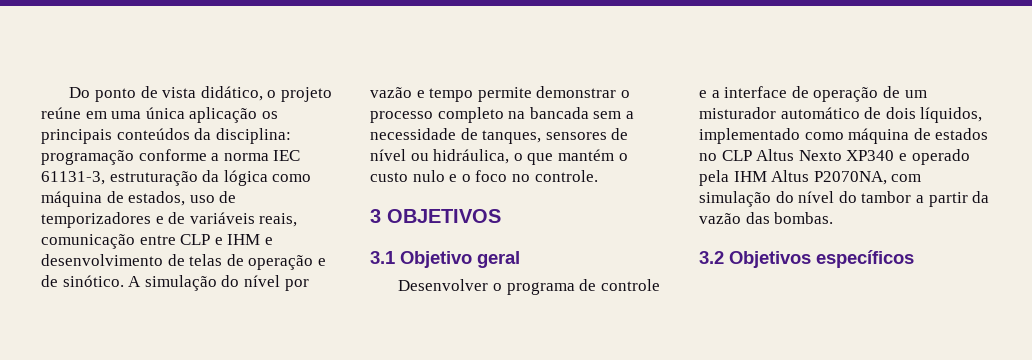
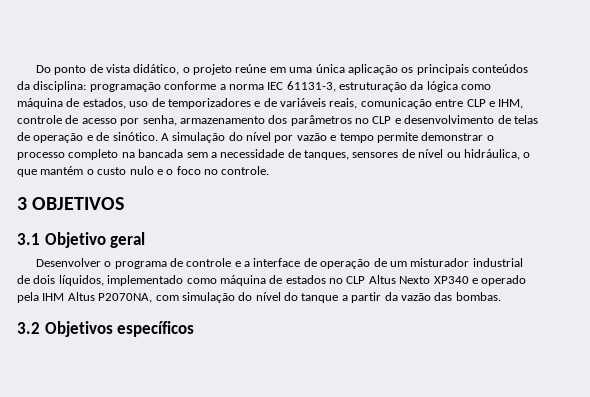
- Do ponto de vista didático, o projeto reúne em uma única aplicação os principais conteúdos da disciplina: programação conforme a norma IEC 61131-3, estruturação da lógica como máquina de estados, uso de temporizadores e de variáveis reais, comunicação entre CLP e IHM e desenvolvimento de telas de operação e de sinótico.
+ Do ponto de vista didático, o projeto reúne em uma única aplicação os principais conteúdos da disciplina: programação conforme a norma IEC 61131-3, estruturação da lógica como máquina de estados, uso de temporizadores e de variáveis reais, comunicação entre CLP e IHM, controle de acesso por senha, armazenamento dos parâmetros no CLP e desenvolvimento de telas de operação e de sinótico.
- Desenvolver o programa de controle e a interface de operação de um misturador automático de dois líquidos, implementado como máquina de estados no CLP Altus Nexto XP340 e operado pela IHM Altus P2070NA, com simulação do nível do tambor a partir da vazão das bombas.
+ Desenvolver o programa de controle e a interface de operação de um misturador industrial de dois líquidos, implementado como máquina de estados no CLP Altus Nexto XP340 e operado pela IHM Altus P2070NA, com simulação do nível do tanque a partir da vazão das bombas.

